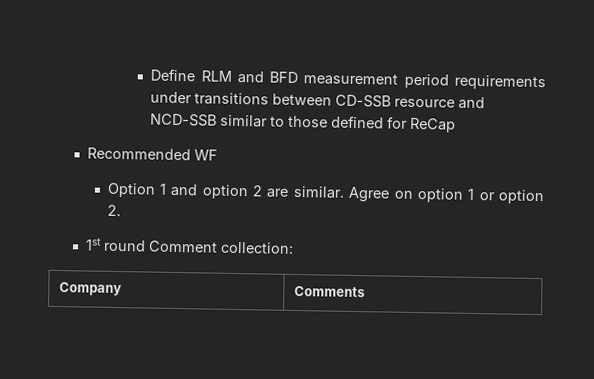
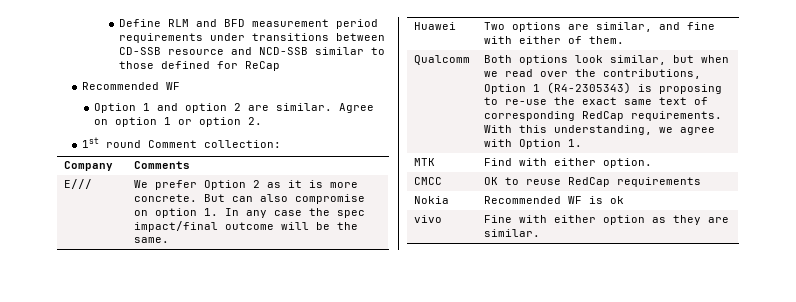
+ E/// | We prefer Option 2 as it is more concrete. But can also compromise on option 1. In any case the spec impact/final outcome will be the same.
+ Huawei | Two options are similar, and fine with either of them.
+ Qualcomm | Both options look similar, but when we read over the contributions, Option 1 (R4-2305343) is proposing to re-use the exact same text of corresponding RedCap requirements. With this understanding, we agree with Option 1.
+ MTK | Find with either option.
+ CMCC | OK to reuse RedCap requirements
+ Nokia | Recommended WF is ok
+ vivo | Fine with either option as they are similar.

